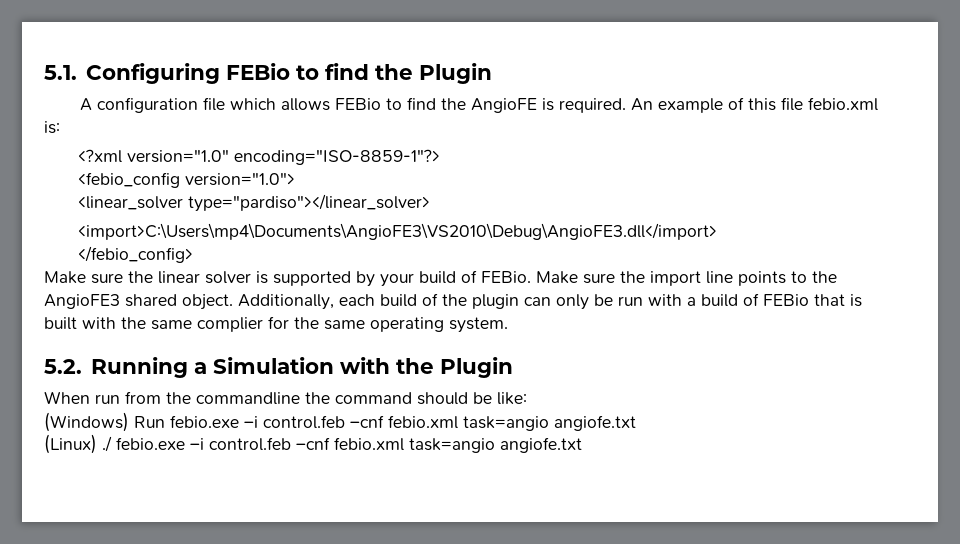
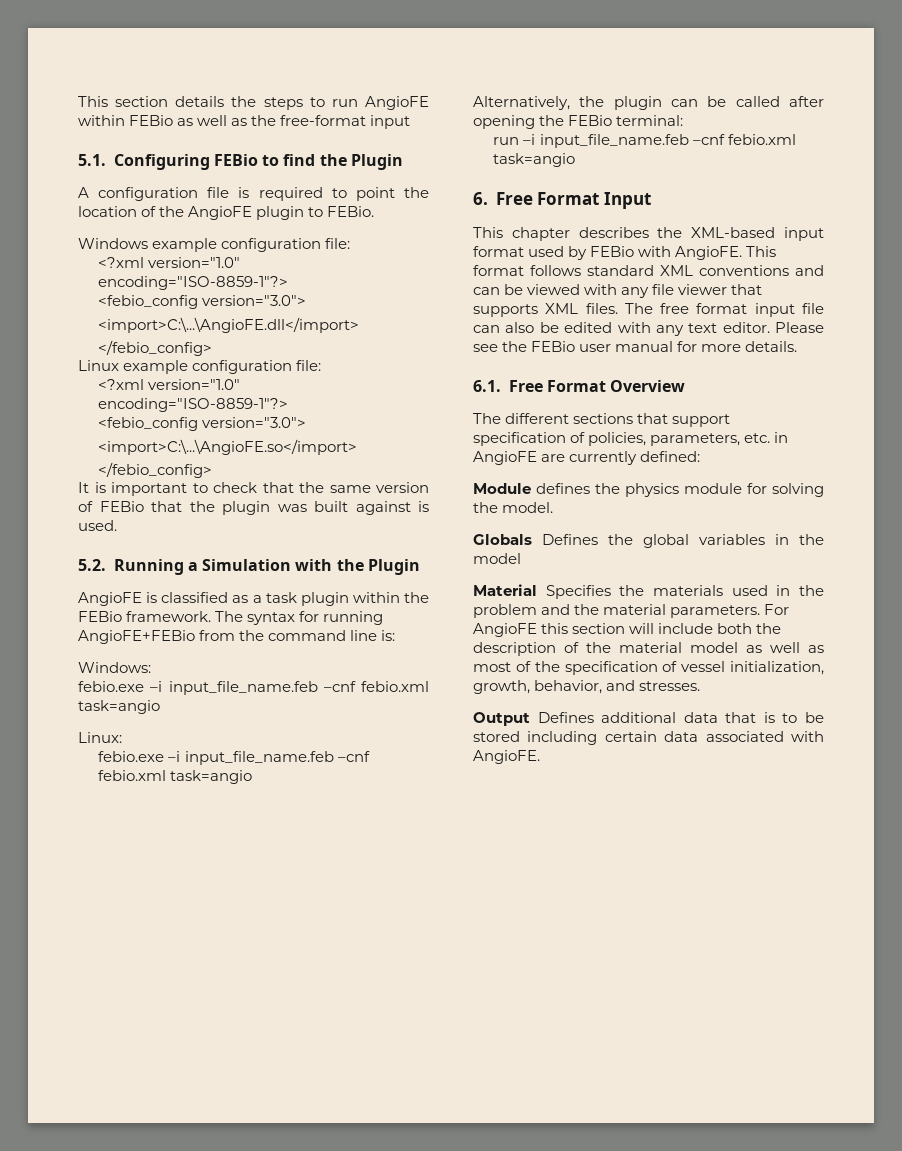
+ This section details the steps to run AngioFE within FEBio as well as the free-format input
- A configuration file which allows FEBio to find the AngioFE is required. An example of this file febio.xml is:
+ A configuration file is required to point the location of the AngioFE plugin to FEBio.
+ Windows example configuration file:
  <?xml version="1.0" encoding="ISO-8859-1"?>
- <febio_config version="1.0">
- <linear_solver type="pardiso"></linear_solver>
- <import>C:\Users\mp4\Documents\AngioFE3\VS2010\Debug\AngioFE3.dll</import>
+ <febio_config version="3.0">
+ <import>C:\...\AngioFE.dll</import>
  </febio_config>
- Make sure the linear solver is supported by your build of FEBio. Make sure the import line points to the AngioFE3 shared object. Additionally, each build of the plugin can only be run with a build of FEBio that is built with the same complier for the same operating system.
+ Linux example configuration file:
+ <?xml version="1.0" encoding="ISO-8859-1"?>
+ <febio_config version="3.0">
+ <import>C:\...\AngioFE.so</import>
+ </febio_config>
+ It is important to check that the same version of FEBio that the plugin was built against is used.
- When run from the commandline the command should be like:
- (Windows) Run febio.exe –i control.feb –cnf febio.xml task=angio angiofe.txt
- (Linux) ./ febio.exe –i control.feb –cnf febio.xml task=angio angiofe.txt
+ AngioFE is classified as a task plugin within the FEBio framework. The syntax for running AngioFE+FEBio from the command line is:
+ Windows:
+ febio.exe –i input_file_name.feb –cnf febio.xml task=angio
+ Linux:
+ febio.exe –i input_file_name.feb –cnf febio.xml task=angio
+ Alternatively, the plugin can be called after opening the FEBio terminal:
+ run –i input_file_name.feb –cnf febio.xml task=angio
+ 6. Free Format Input
+ This chapter describes the XML-based input format used by FEBio with AngioFE. This format follows standard XML conventions and can be viewed with any file viewer that supports XML files. The free format input file can also be edited with any text editor. Please see the FEBio user manual for more details.
+ 6.1. Free Format Overview
+ The different sections that support specification of policies, parameters, etc. in AngioFE are currently defined:
+ Module defines the physics module for solving the model.
+ Globals Defines the global variables in the model
+ Material Specifies the materials used in the problem and the material parameters. For AngioFE this section will include both the description of the material model as well as most of the specification of vessel initialization, growth, behavior, and stresses.
+ Output Defines additional data that is to be stored including certain data associated with AngioFE.

